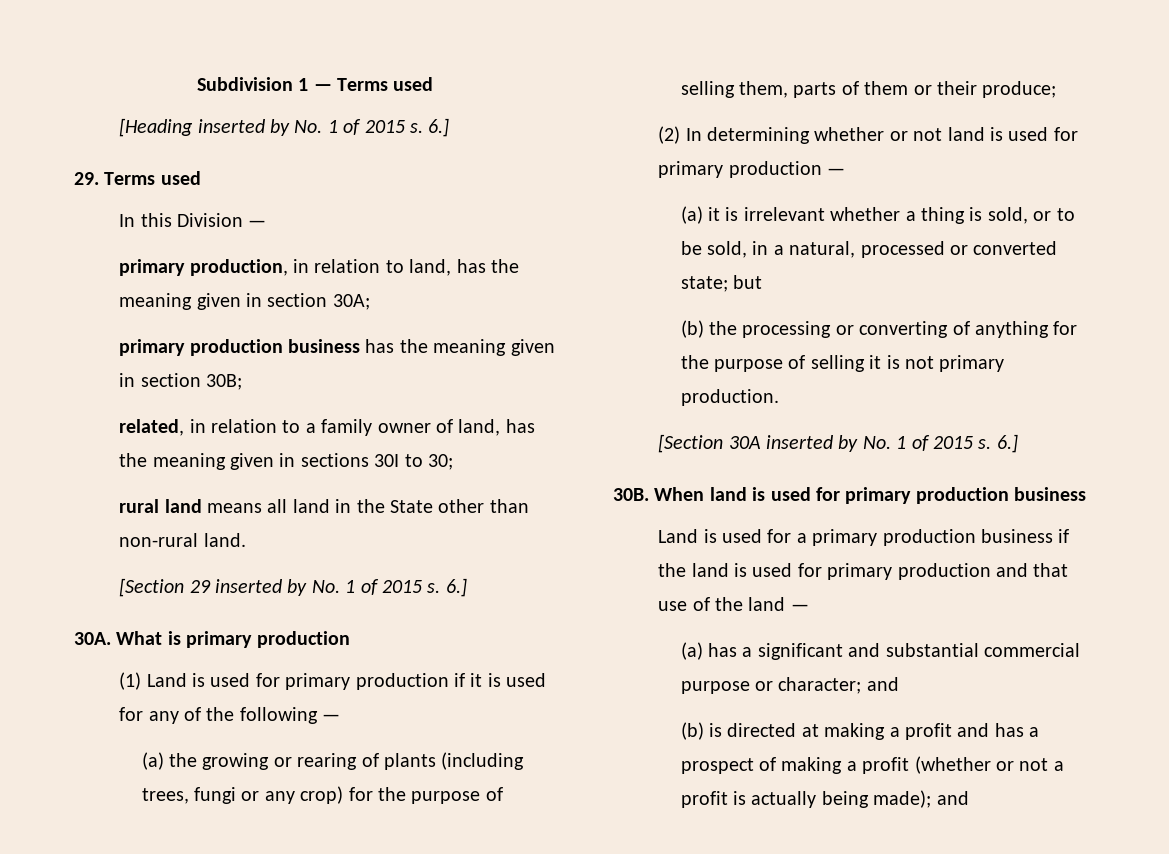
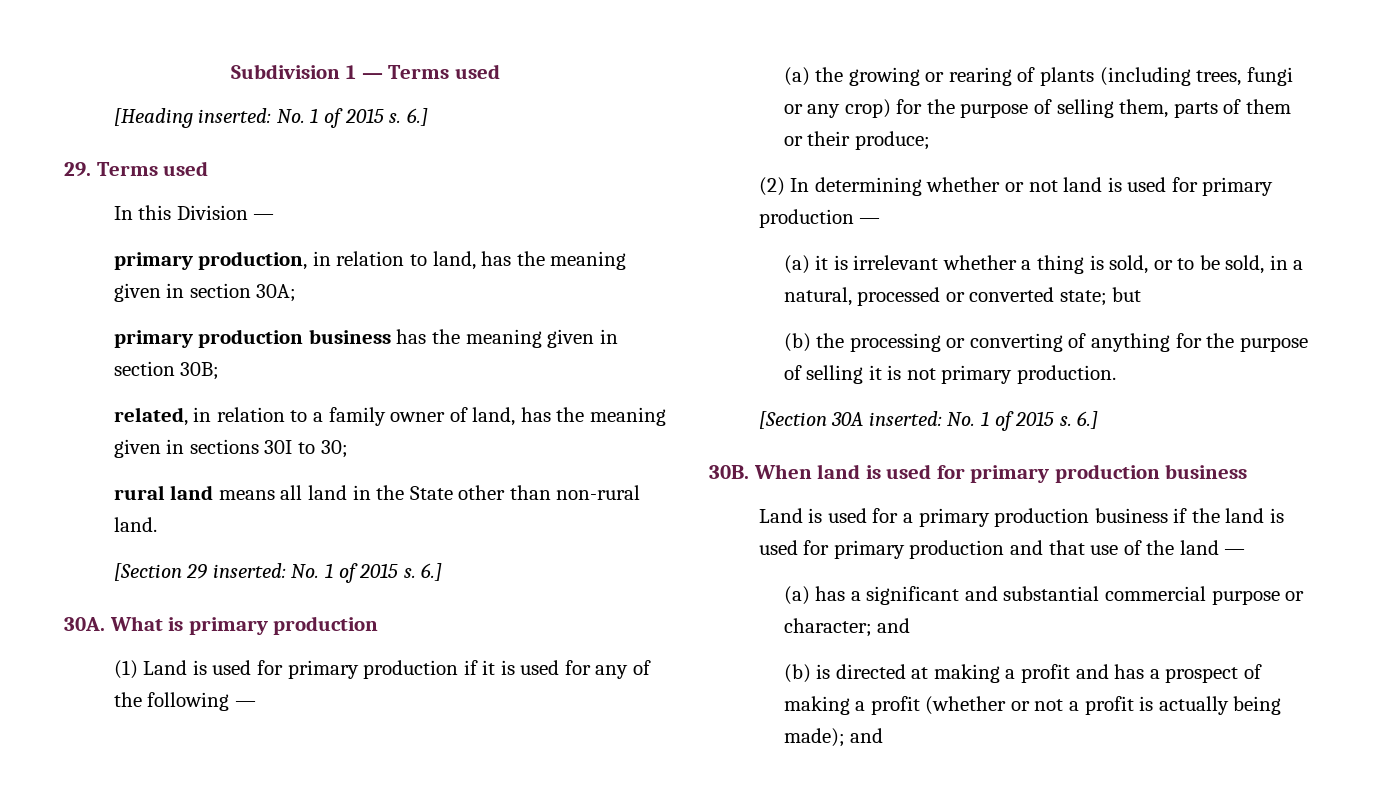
- [Heading inserted by No. 1 of 2015 s.
+ [Heading inserted: No. 1 of 2015 s.
- [Section 29 inserted by No. 1 of 2015 s.
+ [Section 29 inserted: No. 1 of 2015 s.
- [Section 30A inserted by No. 1 of 2015 s.
+ [Section 30A inserted: No. 1 of 2015 s.

